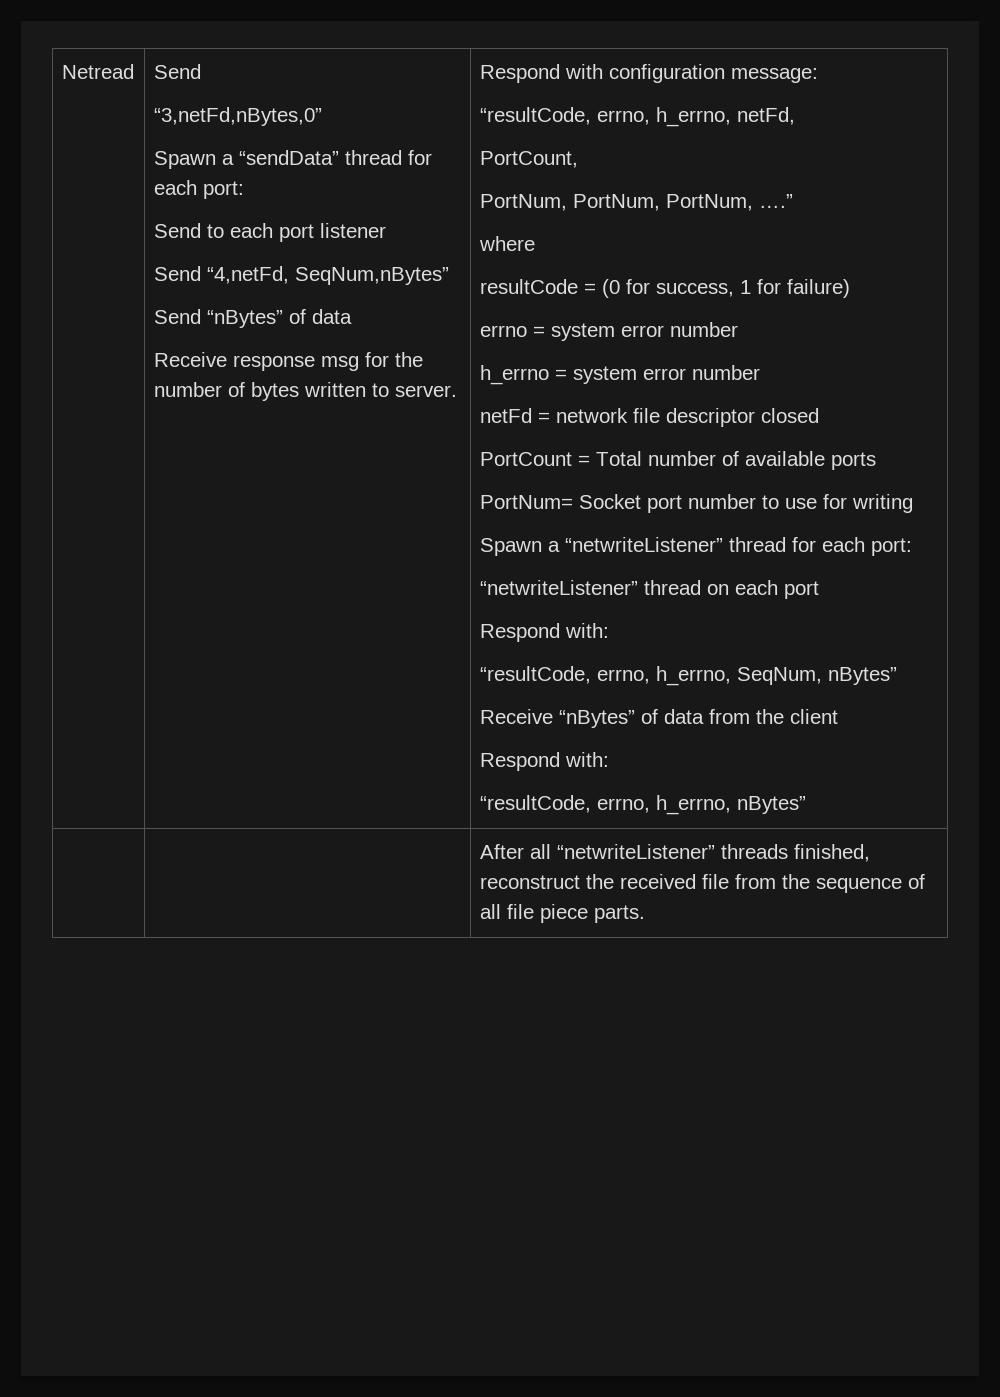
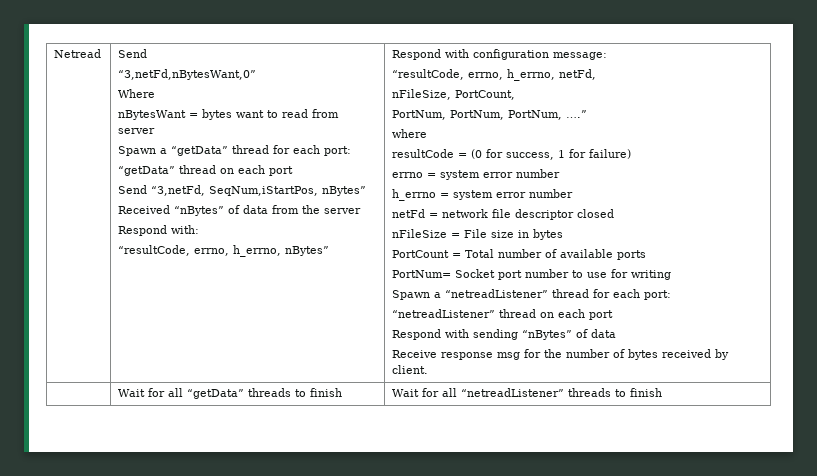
- “3,netFd,nBytes,0”
- Spawn a “sendData” thread for each port:
- Send to each port listener
- Send “4,netFd, SeqNum,nBytes”
- Send “nBytes” of data
- Receive response msg for the number of bytes written to server.
+ “3,netFd,nBytesWant,0”
+ Where
+ nBytesWant = bytes want to read from server
+ Spawn a “getData” thread for each port:
+ “getData” thread on each port
+ Send “3,netFd, SeqNum,iStartPos, nBytes”
+ Received “nBytes” of data from the server
+ Respond with:
+ “resultCode, errno, h_errno, nBytes”
- PortCount,
+ nFileSize, PortCount,
+ nFileSize = File size in bytes
- Spawn a “netwriteListener” thread for each port:
- “netwriteListener” thread on each port
- Respond with:
- “resultCode, errno, h_errno, SeqNum, nBytes”
- Receive “nBytes” of data from the client
- Respond with:
- “resultCode, errno, h_errno, nBytes”
- | | After all “netwriteListener” threads finished, reconstruct the received file from the sequence of all file piece parts.
+ Spawn a “netreadListener” thread for each port:
+ “netreadListener” thread on each port
+ Respond with sending “nBytes” of data
+ Receive response msg for the number of bytes received by client.
+ | Wait for all “getData” threads to finish | Wait for all “netreadListener” threads to finish

